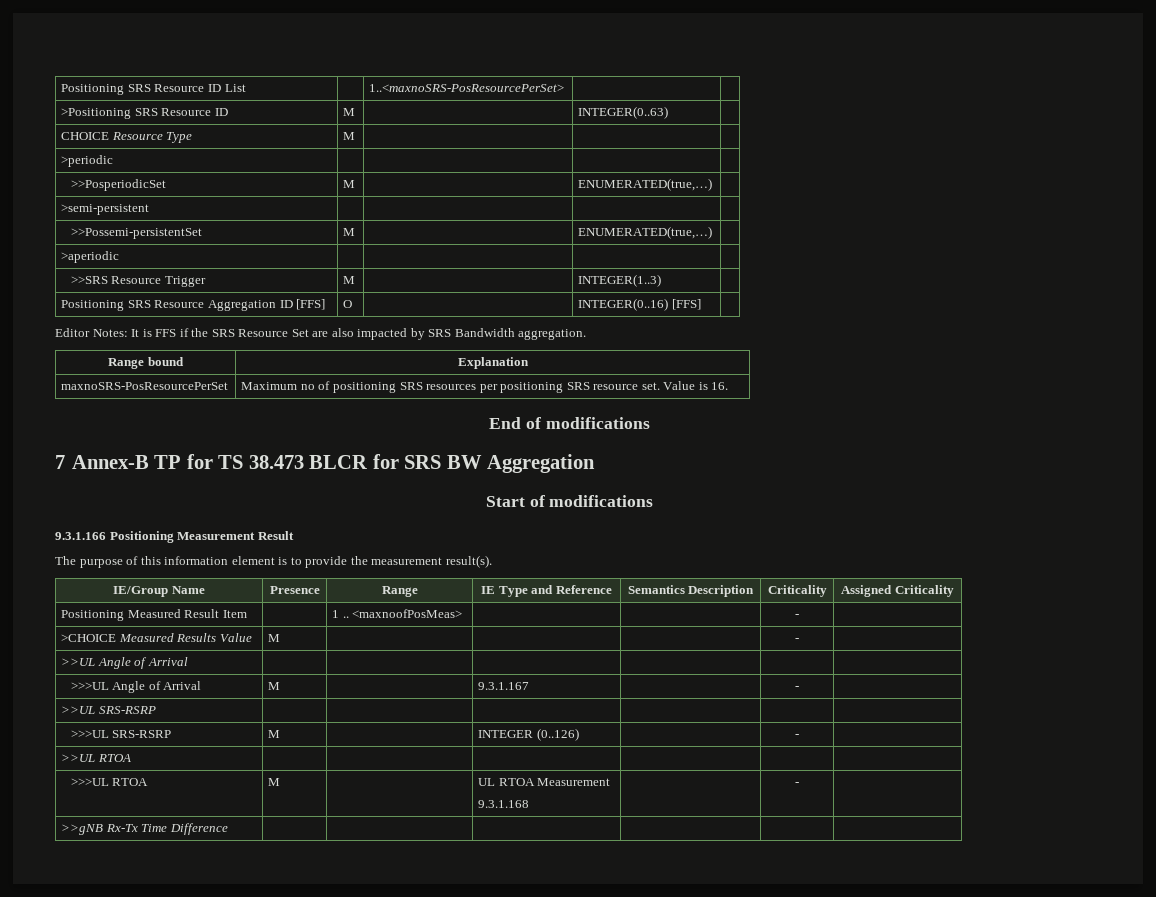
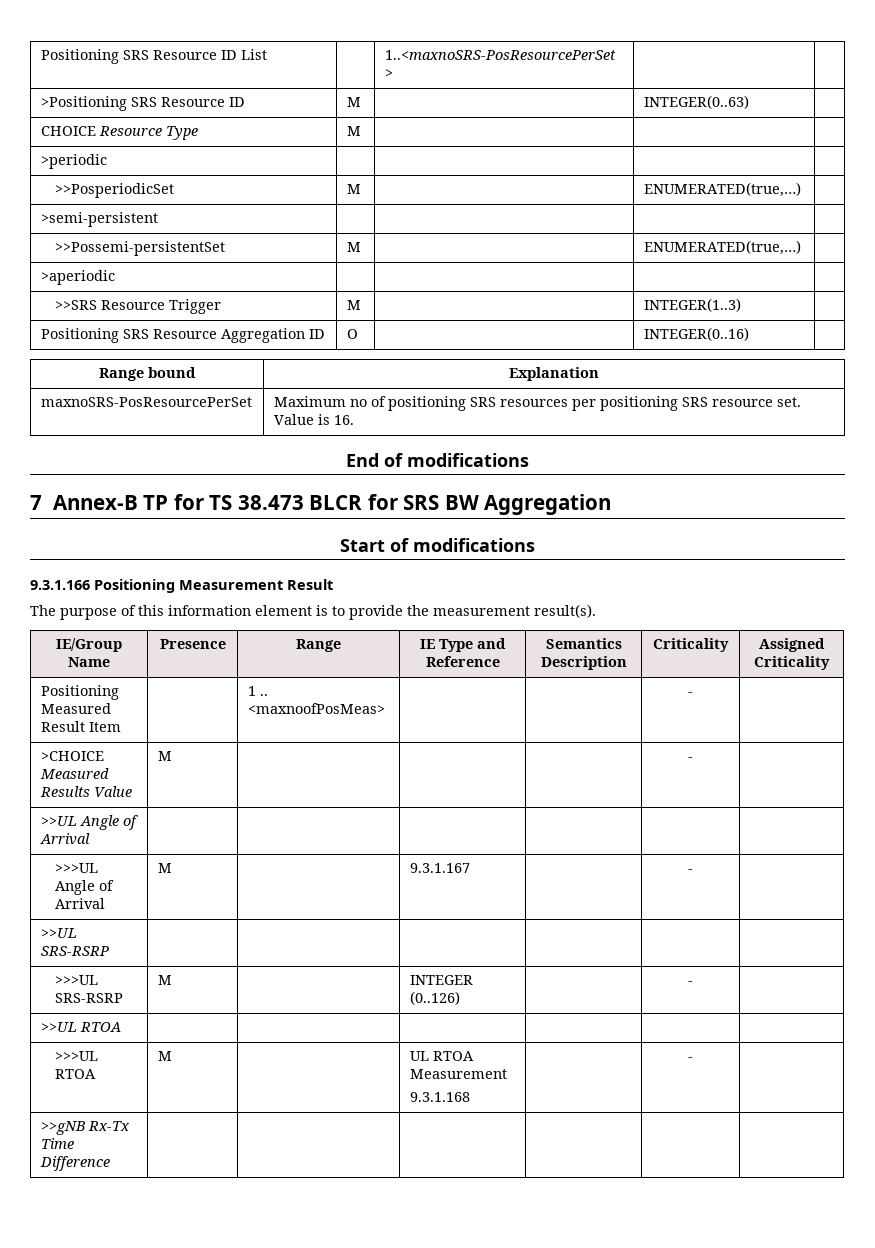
- Positioning SRS Resource Aggregation ID [FFS] | O | | INTEGER(0..16) [FFS] |
- Editor Notes: It is FFS if the SRS Resource Set are also impacted by SRS Bandwidth aggregation.
+ Positioning SRS Resource Aggregation ID | O | | INTEGER(0..16) |

